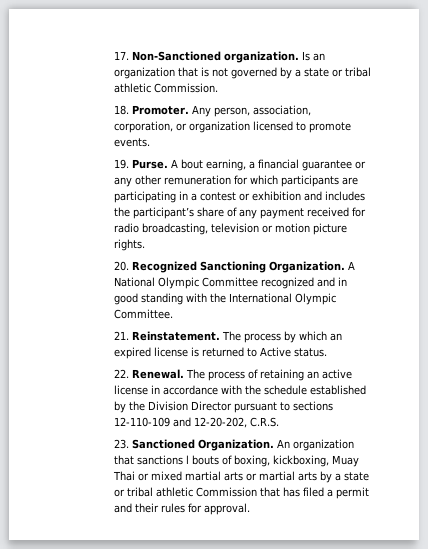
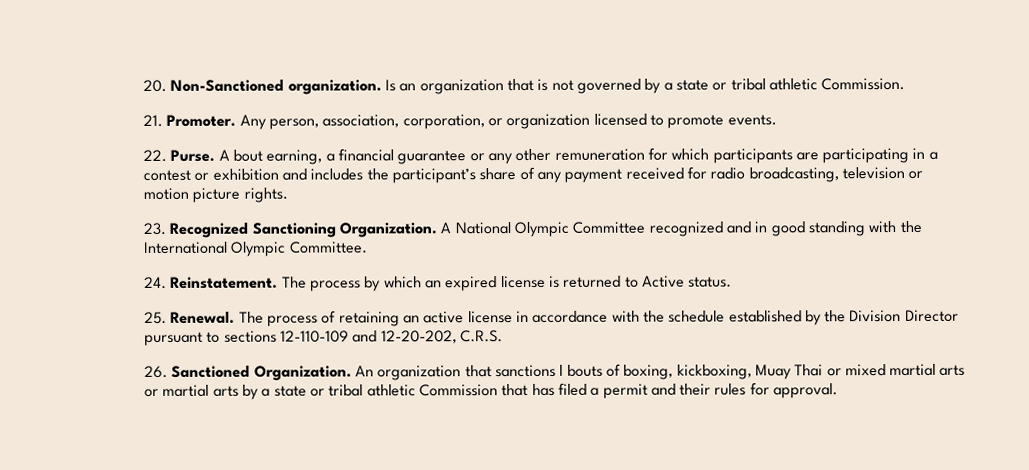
- 17. Non-Sanctioned organization.
+ 20. Non-Sanctioned organization.
- 18. Promoter.
+ 21. Promoter.
- 19. Purse.
+ 22. Purse.
- 20. Recognized Sanctioning Organization.
+ 23. Recognized Sanctioning Organization.
- 21. Reinstatement.
+ 24. Reinstatement.
- 22. Renewal.
+ 25. Renewal.
- 23. Sanctioned Organization.
+ 26. Sanctioned Organization.

